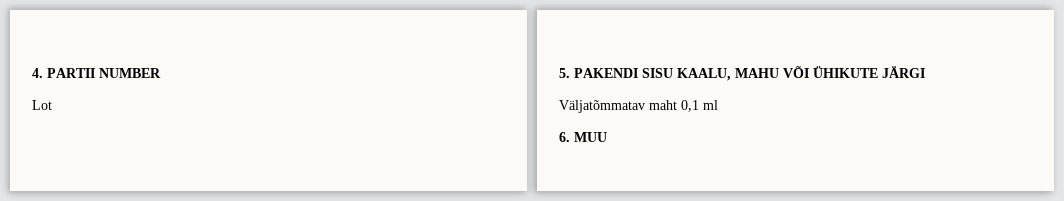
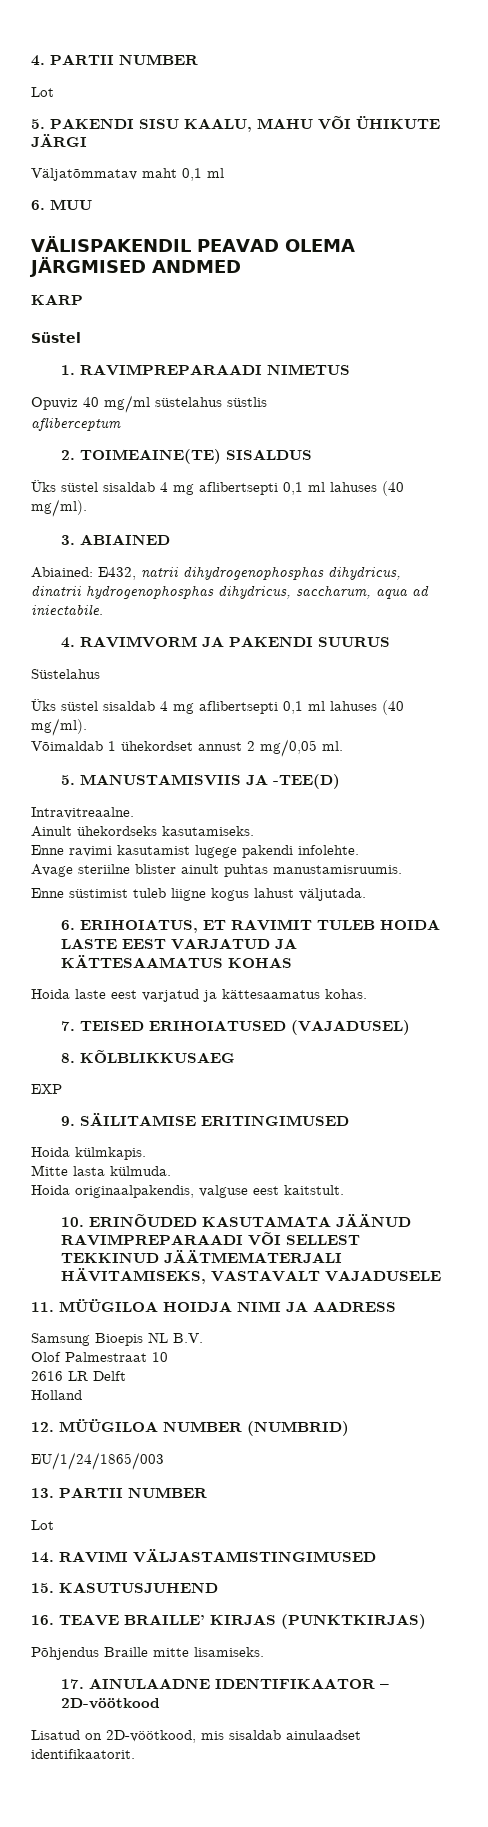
+ VÄLISPAKENDIL PEAVAD OLEMA JÄRGMISED ANDMED
+ KARP
+ Süstel
+ 1. RAVIMPREPARAADI NIMETUS
+ Opuviz 40 mg/ml süstelahus süstlis
+ afliberceptum
+ 2. TOIMEAINE(TE) SISALDUS
+ Üks süstel sisaldab 4 mg aflibertsepti 0,1 ml lahuses (40 mg/ml).
+ 3. ABIAINED
+ Abiained: E432, natrii dihydrogenophosphas dihydricus, dinatrii hydrogenophosphas dihydricus, saccharum, aqua ad iniectabile.
+ 4. RAVIMVORM JA PAKENDI SUURUS
+ Süstelahus
+ Üks süstel sisaldab 4 mg aflibertsepti 0,1 ml lahuses (40 mg/ml).
+ Võimaldab 1 ühekordset annust 2 mg/0,05 ml.
+ 5. MANUSTAMISVIIS JA -TEE(D)
+ Intravitreaalne.
+ Ainult ühekordseks kasutamiseks.
+ Enne ravimi kasutamist lugege pakendi infolehte.
+ Avage steriilne blister ainult puhtas manustamisruumis.
+ Enne süstimist tuleb liigne kogus lahust väljutada.
+ 6. ERIHOIATUS, ET RAVIMIT TULEB HOIDA LASTE EEST VARJATUD JA KÄTTESAAMATUS KOHAS
+ Hoida laste eest varjatud ja kättesaamatus kohas.
+ 7. TEISED ERIHOIATUSED (VAJADUSEL)
+ 8. KÕLBLIKKUSAEG
+ EXP
+ 9. SÄILITAMISE ERITINGIMUSED
+ Hoida külmkapis.
+ Mitte lasta külmuda.
+ Hoida originaalpakendis, valguse eest kaitstult.
+ 10. ERINÕUDED KASUTAMATA JÄÄNUD RAVIMPREPARAADI VÕI SELLEST TEKKINUD JÄÄTMEMATERJALI HÄVITAMISEKS, VASTAVALT VAJADUSELE
+ 11. MÜÜGILOA HOIDJA NIMI JA AADRESS
+ Samsung Bioepis NL B.V.
+ Olof Palmestraat 10
+ 2616 LR Delft
+ Holland
+ 12. MÜÜGILOA NUMBER (NUMBRID)
+ EU/1/24/1865/003
+ 13. PARTII NUMBER
+ Lot
+ 14. RAVIMI VÄLJASTAMISTINGIMUSED
+ 15. KASUTUSJUHEND
+ 16. TEAVE BRAILLE’ KIRJAS (PUNKTKIRJAS)
+ Põhjendus Braille mitte lisamiseks.
+ 17. AINULAADNE IDENTIFIKAATOR – 2D-vöötkood
+ Lisatud on 2D-vöötkood, mis sisaldab ainulaadset identifikaatorit.

